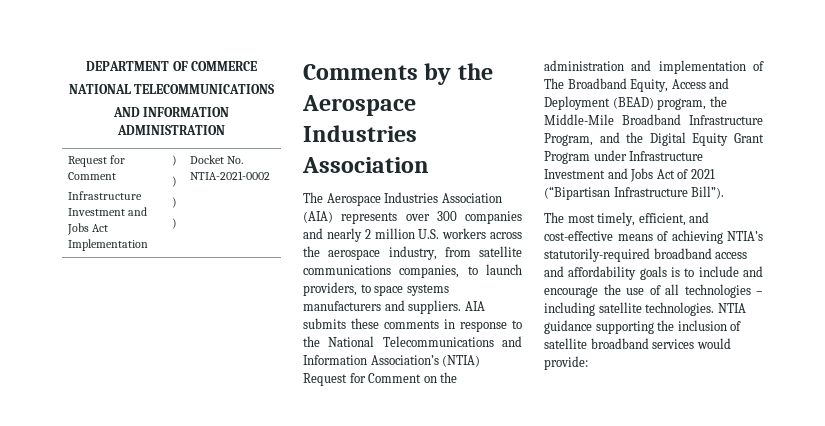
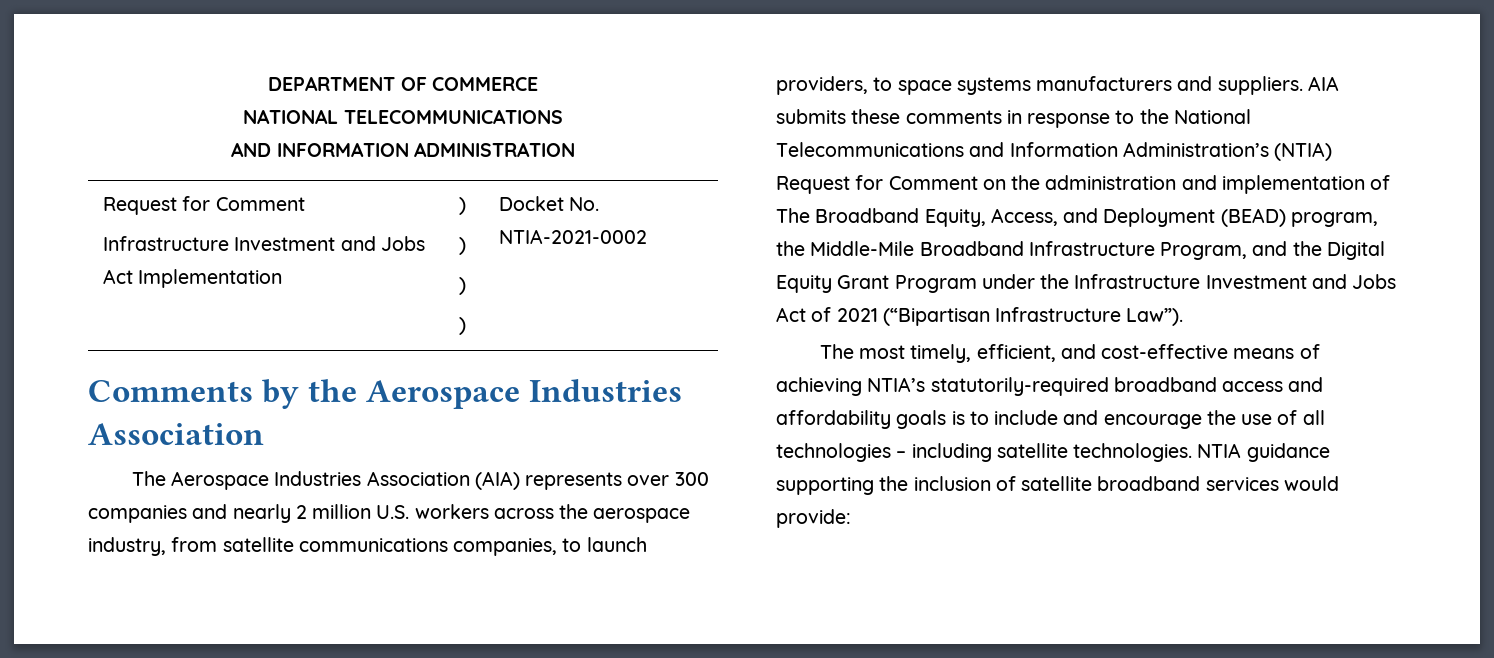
- AIA submits these comments in response to the National Telecommunications and Information Association’s (NTIA) Request for Comment on the administration and implementation of The Broadband Equity, Access and Deployment (BEAD) program, the Middle-Mile Broadband Infrastructure Program, and the Digital Equity Grant Program under Infrastructure Investment and Jobs Act of 2021 (“Bipartisan Infrastructure Bill”).
+ AIA submits these comments in response to the National Telecommunications and Information Administration’s (NTIA) Request for Comment on the administration and implementation of The Broadband Equity, Access, and Deployment (BEAD) program, the Middle-Mile Broadband Infrastructure Program, and the Digital Equity Grant Program under the Infrastructure Investment and Jobs Act of 2021 (“Bipartisan Infrastructure Law”).

